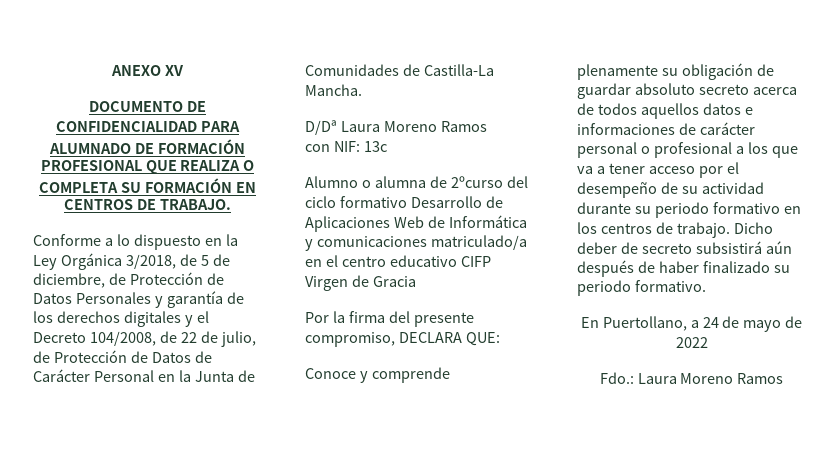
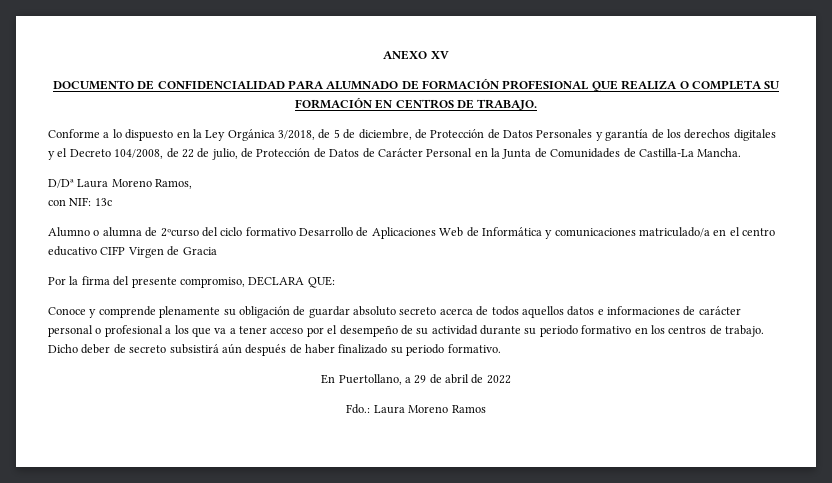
- D/Dª Laura Moreno Ramos
+ D/Dª Laura Moreno Ramos,
- En Puertollano, a 24 de mayo de 2022
+ En Puertollano, a 29 de abril de 2022

